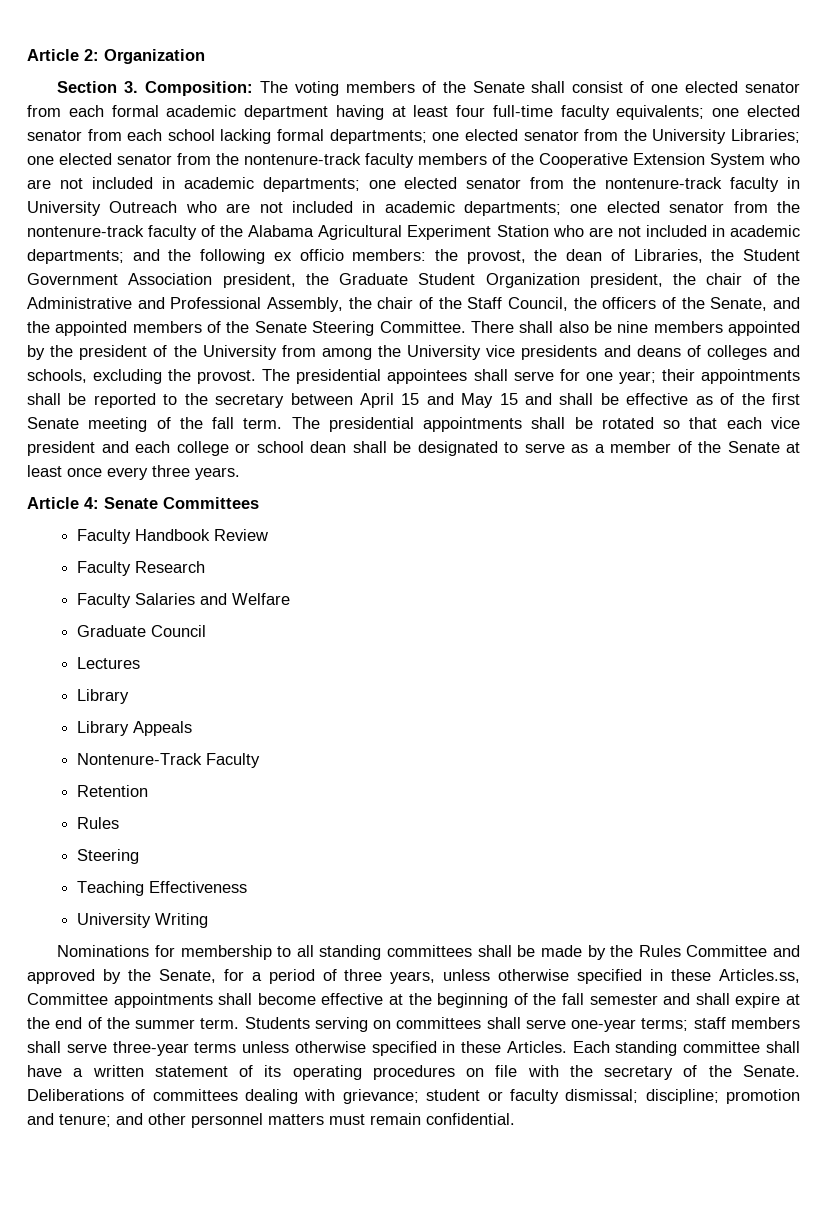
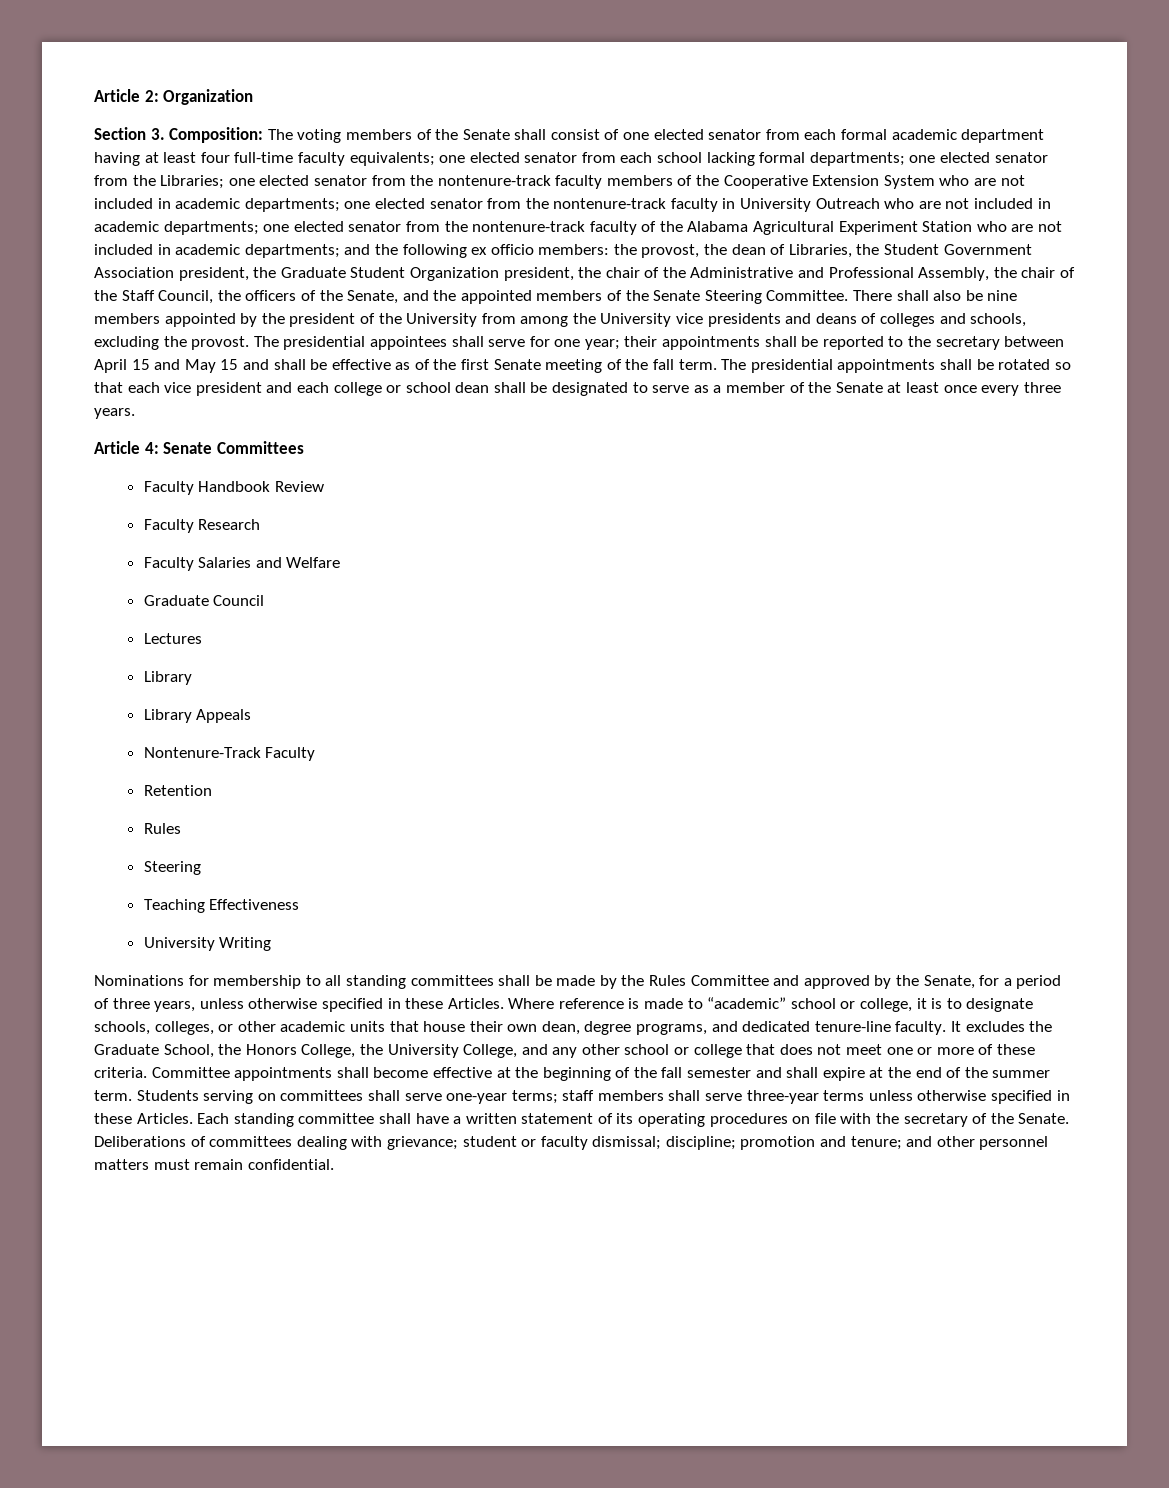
- one elected senator from the University Libraries;
+ one elected senator from the Libraries;
- Nominations for membership to all standing committees shall be made by the Rules Committee and approved by the Senate, for a period of three years, unless otherwise specified in these Articles.ss, Committee appointments shall become effective at the beginning of the fall semester and shall expire at the end of the summer term.
+ Nominations for membership to all standing committees shall be made by the Rules Committee and approved by the Senate, for a period of three years, unless otherwise specified in these Articles. Where reference is made to “academic” school or college, it is to designate schools, colleges, or other academic units that house their own dean, degree programs, and dedicated tenure-line faculty. It excludes the Graduate School, the Honors College, the University College, and any other school or college that does not meet one or more of these criteria. Committee appointments shall become effective at the beginning of the fall semester and shall expire at the end of the summer term.

